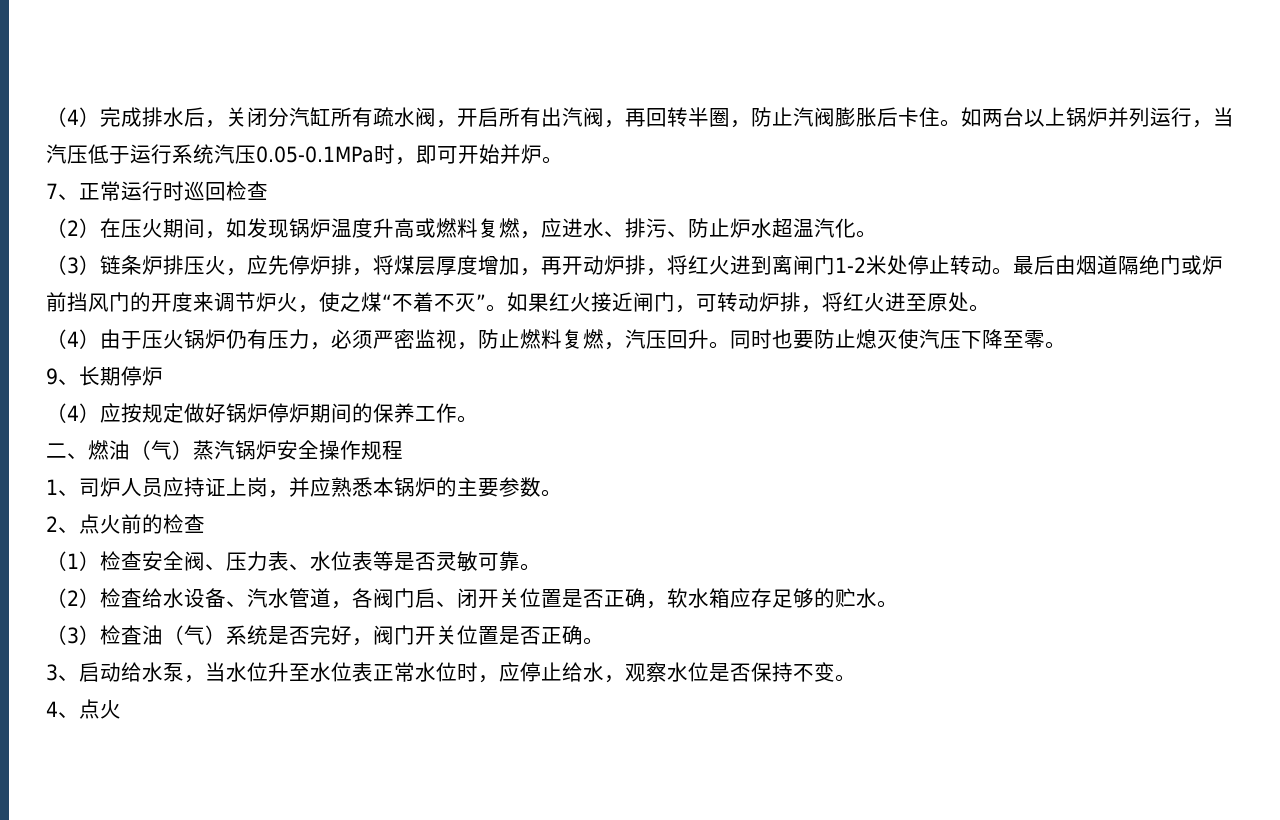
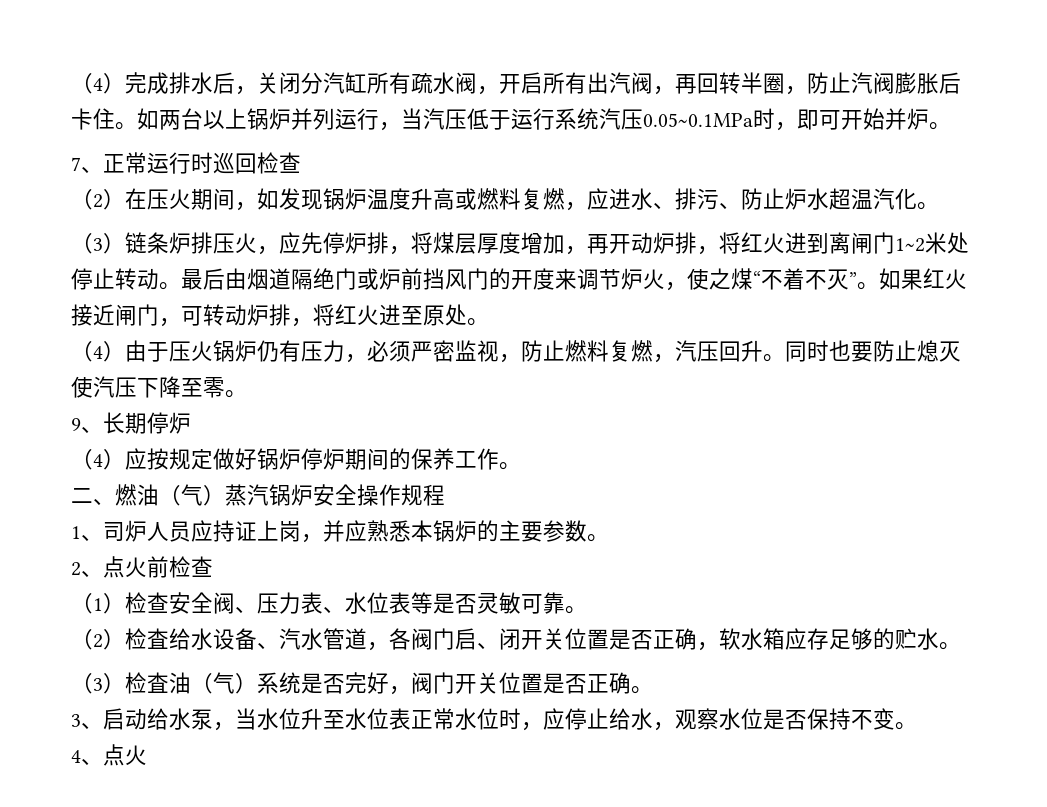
- 如两台以上锅炉并列运行，当汽压低于运行系统汽压0.05-0.1MPa时，即可开始并炉。
+ 如两台以上锅炉并列运行，当汽压低于运行系统汽压0.05~0.1MPa时，即可开始并炉。
- （3）链条炉排压火，应先停炉排，将煤层厚度增加，再开动炉排，将红火进到离闸门1-2米处停止转动。
+ （3）链条炉排压火，应先停炉排，将煤层厚度增加，再开动炉排，将红火进到离闸门1~2米处停止转动。
- 2、点火前的检查
+ 2、点火前检查

